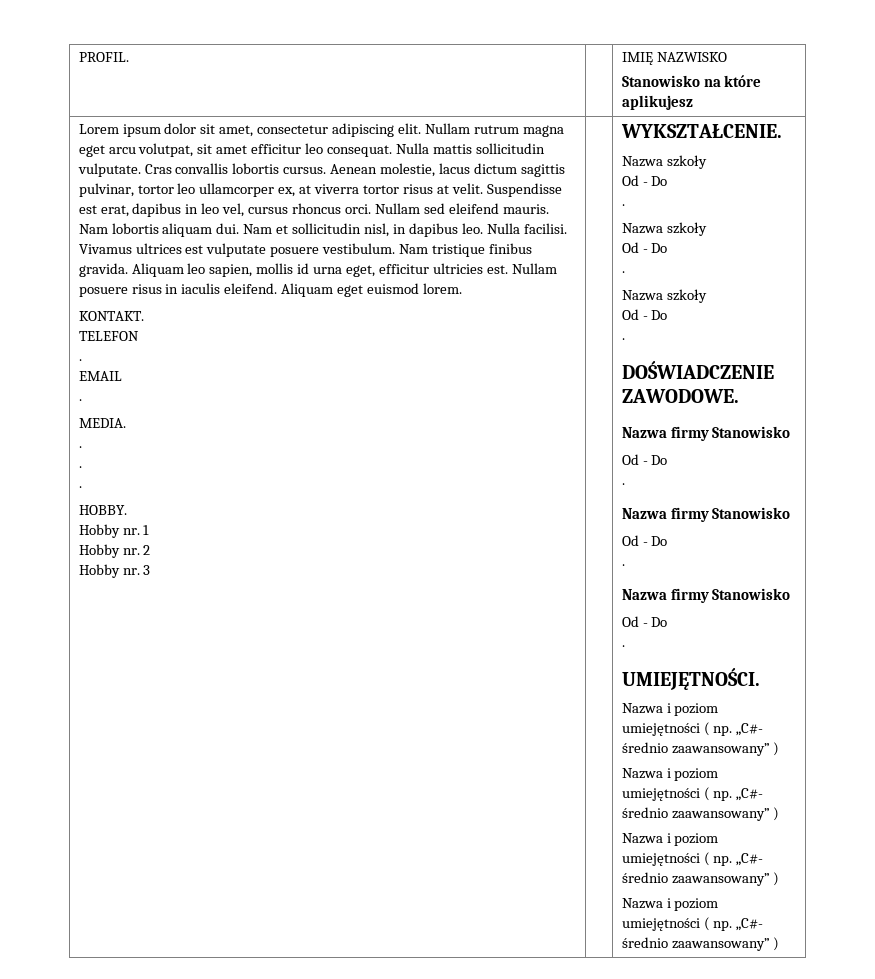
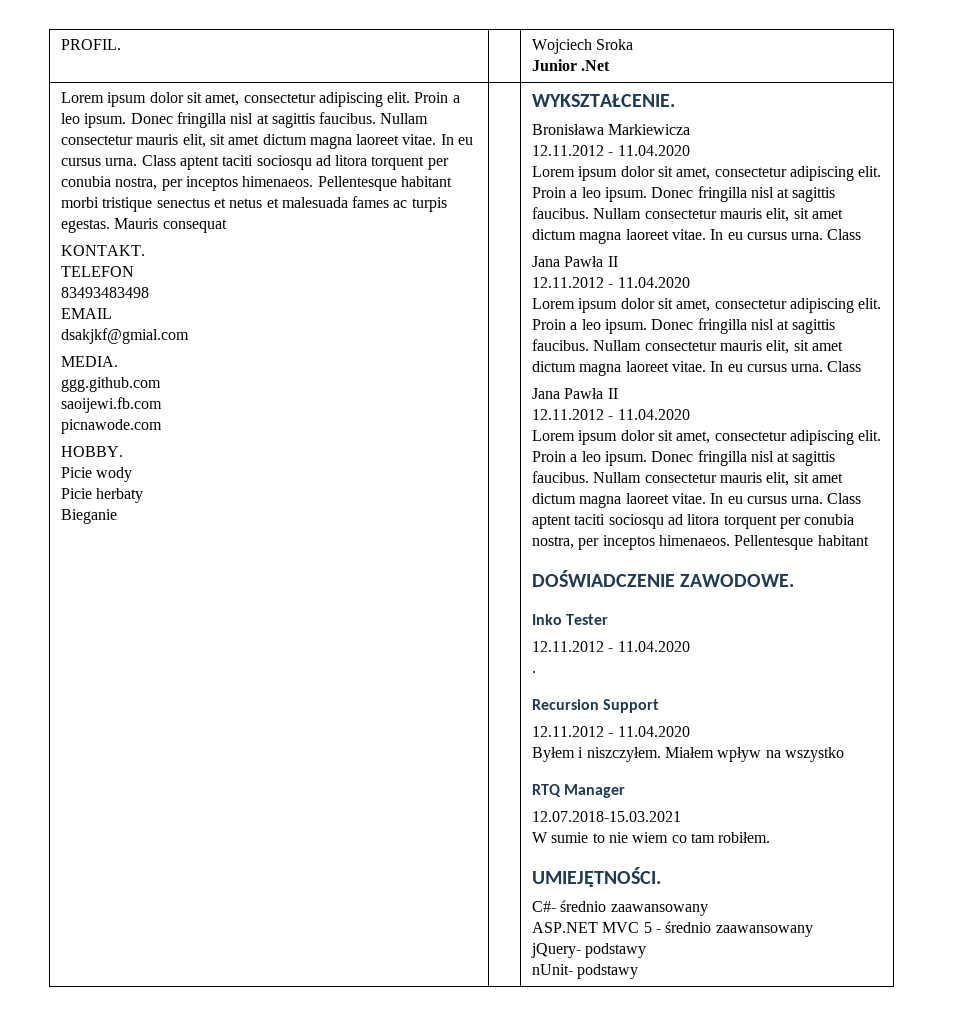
- PROFIL. | | IMIĘ NAZWISKO
- Stanowisko na które aplikujesz
- Lorem ipsum dolor sit amet, consectetur adipiscing elit. Nullam rutrum magna eget arcu volutpat, sit amet efficitur leo consequat. Nulla mattis sollicitudin vulputate. Cras convallis lobortis cursus. Aenean molestie, lacus dictum sagittis pulvinar, tortor leo ullamcorper ex, at viverra tortor risus at velit. Suspendisse est erat, dapibus in leo vel, cursus rhoncus orci. Nullam sed eleifend mauris. Nam lobortis aliquam dui. Nam et sollicitudin nisl, in dapibus leo. Nulla facilisi. Vivamus ultrices est vulputate posuere vestibulum. Nam tristique finibus gravida. Aliquam leo sapien, mollis id urna eget, efficitur ultricies est. Nullam posuere risus in iaculis eleifend. Aliquam eget euismod lorem.
+ PROFIL. | | Wojciech Sroka
+ Junior .Net
+ Lorem ipsum dolor sit amet, consectetur adipiscing elit. Proin a leo ipsum. Donec fringilla nisl at sagittis faucibus. Nullam consectetur mauris elit, sit amet dictum magna laoreet vitae. In eu cursus urna. Class aptent taciti sociosqu ad litora torquent per conubia nostra, per inceptos himenaeos. Pellentesque habitant morbi tristique senectus et netus et malesuada fames ac turpis egestas. Mauris consequat
  TELEFON
- .
+ 83493483498
  EMAIL
- .
+ dsakjkf@gmial.com
  MEDIA.
+ ggg.github.com
+ saoijewi.fb.com
+ picnawode.com
+ HOBBY.
+ Picie wody
+ Picie herbaty
+ Bieganie | | WYKSZTAŁCENIE.
+ Bronisława Markiewicza
+ 12.11.2012 - 11.04.2020
+ Lorem ipsum dolor sit amet, consectetur adipiscing elit. Proin a leo ipsum. Donec fringilla nisl at sagittis faucibus. Nullam consectetur mauris elit, sit amet dictum magna laoreet vitae. In eu cursus urna. Class
+ Jana Pawła II
+ 12.11.2012 - 11.04.2020
+ Lorem ipsum dolor sit amet, consectetur adipiscing elit. Proin a leo ipsum. Donec fringilla nisl at sagittis faucibus. Nullam consectetur mauris elit, sit amet dictum magna laoreet vitae. In eu cursus urna. Class
+ Jana Pawła II
+ 12.11.2012 - 11.04.2020
+ Lorem ipsum dolor sit amet, consectetur adipiscing elit. Proin a leo ipsum. Donec fringilla nisl at sagittis faucibus. Nullam consectetur mauris elit, sit amet dictum magna laoreet vitae. In eu cursus urna. Class aptent taciti sociosqu ad litora torquent per conubia nostra, per inceptos himenaeos. Pellentesque habitant
+ DOŚWIADCZENIE ZAWODOWE.
+ Inko Tester
+ 12.11.2012 - 11.04.2020
  .
- .
- .
- HOBBY.
- Hobby nr. 1
- Hobby nr. 2
- Hobby nr. 3 | | WYKSZTAŁCENIE.
- Nazwa szkoły
- Od - Do
- .
- Nazwa szkoły
- Od - Do
- .
- Nazwa szkoły
- Od - Do
- .
- DOŚWIADCZENIE ZAWODOWE.
- Nazwa firmy Stanowisko
- Od - Do
- .
- Nazwa firmy Stanowisko
- Od - Do
- .
- Nazwa firmy Stanowisko
- Od - Do
- .
+ Recursion Support
+ 12.11.2012 - 11.04.2020
+ Byłem i niszczyłem. Miałem wpływ na wszystko
+ RTQ Manager
+ 12.07.2018-15.03.2021
+ W sumie to nie wiem co tam robiłem.
  UMIEJĘTNOŚCI.
- Nazwa i poziom umiejętności ( np. „C#- średnio zaawansowany” )
- Nazwa i poziom umiejętności ( np. „C#- średnio zaawansowany” )
- Nazwa i poziom umiejętności ( np. „C#- średnio zaawansowany” )
- Nazwa i poziom umiejętności ( np. „C#- średnio zaawansowany” )
+ C#- średnio zaawansowany
+ ASP.NET MVC 5 - średnio zaawansowany
+ jQuery- podstawy
+ nUnit- podstawy

